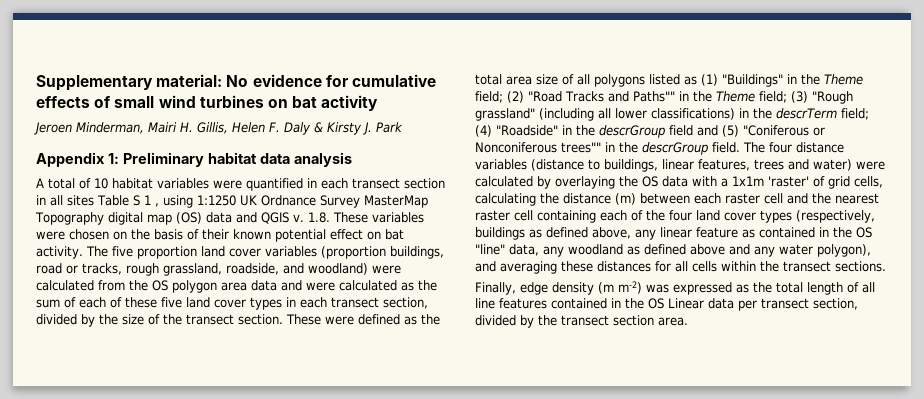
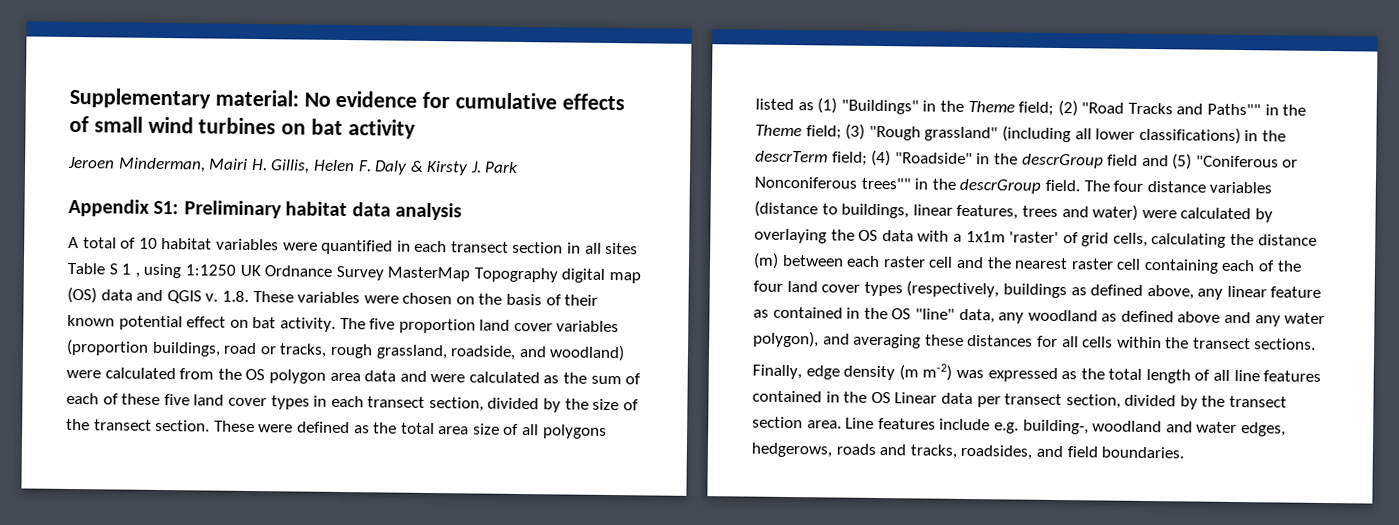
- Appendix 1: Preliminary habitat data analysis
+ Appendix S1: Preliminary habitat data analysis
+ Line features include e.g. building-, woodland and water edges, hedgerows, roads and tracks, roadsides, and field boundaries.

